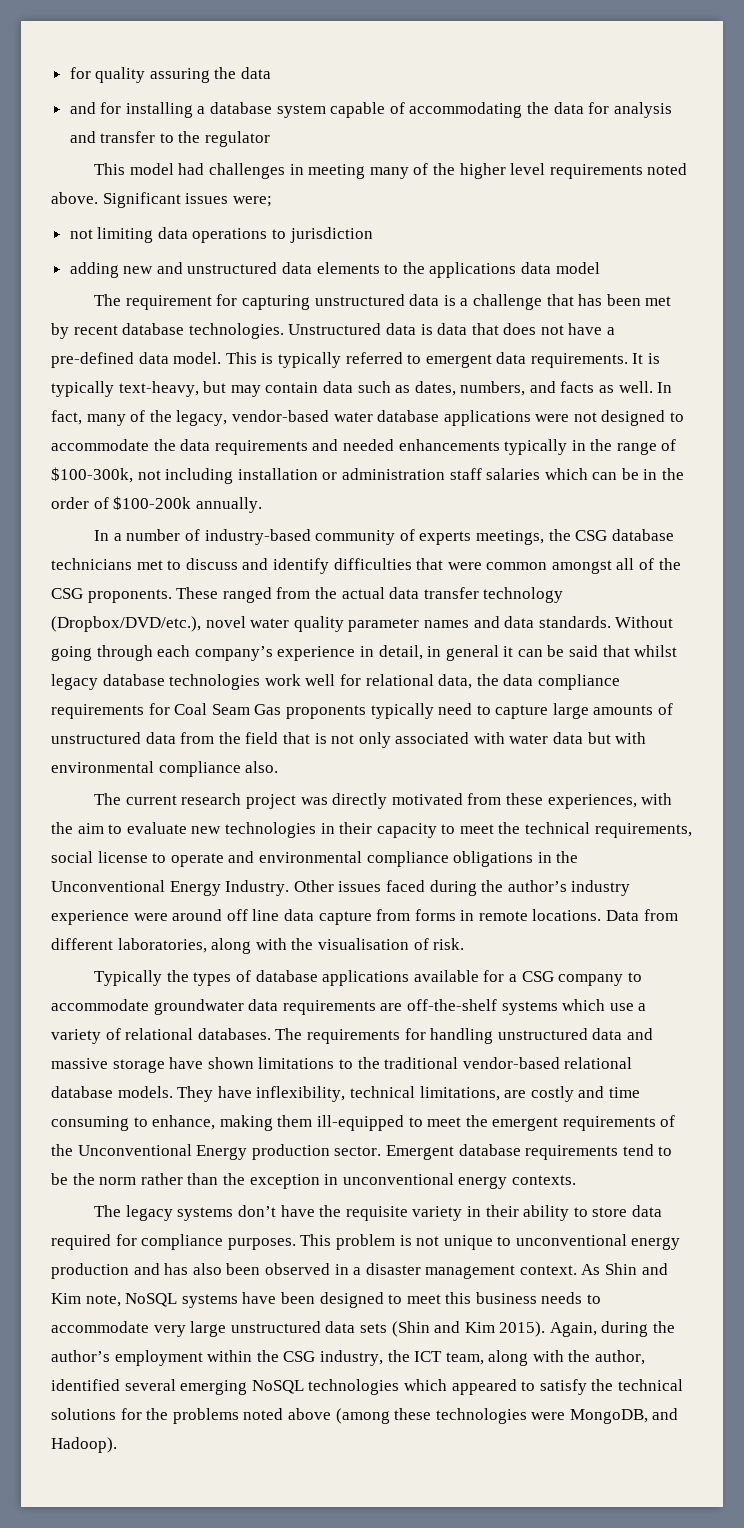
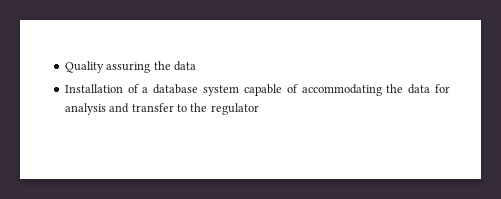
- for quality assuring the data
+ Quality assuring the data
- and for installing a database system capable of accommodating the data for analysis and transfer to the regulator
+ Installation of a database system capable of accommodating the data for analysis and transfer to the regulator
- This model had challenges in meeting many of the higher level requirements noted above. Significant issues were;
- not limiting data operations to jurisdiction
- adding new and unstructured data elements to the applications data model
- The requirement for capturing unstructured data is a challenge that has been met by recent database technologies. Unstructured data is data that does not have a pre-defined data model. This is typically referred to emergent data requirements. It is typically text-heavy, but may contain data such as dates, numbers, and facts as well. In fact, many of the legacy, vendor-based water database applications were not designed to accommodate the data requirements and needed enhancements typically in the range of $100-300k, not including installation or administration staff salaries which can be in the order of $100-200k annually.
- In a number of industry-based community of experts meetings, the CSG database technicians met to discuss and identify difficulties that were common amongst all of the CSG proponents. These ranged from the actual data transfer technology (Dropbox/DVD/etc.), novel water quality parameter names and data standards. Without going through each company’s experience in detail, in general it can be said that whilst legacy database technologies work well for relational data, the data compliance requirements for Coal Seam Gas proponents typically need to capture large amounts of unstructured data from the field that is not only associated with water data but with environmental compliance also.
- The current research project was directly motivated from these experiences, with the aim to evaluate new technologies in their capacity to meet the technical requirements, social license to operate and environmental compliance obligations in the Unconventional Energy Industry. Other issues faced during the author’s industry experience were around off line data capture from forms in remote locations. Data from different laboratories, along with the visualisation of risk.
- Typically the types of database applications available for a CSG company to accommodate groundwater data requirements are off-the-shelf systems which use a variety of relational databases. The requirements for handling unstructured data and massive storage have shown limitations to the traditional vendor-based relational database models. They have inflexibility, technical limitations, are costly and time consuming to enhance, making them ill-equipped to meet the emergent requirements of the Unconventional Energy production sector. Emergent database requirements tend to be the norm rather than the exception in unconventional energy contexts.
- The legacy systems don’t have the requisite variety in their ability to store data required for compliance purposes. This problem is not unique to unconventional energy production and has also been observed in a disaster management context. As Shin and Kim note, NoSQL systems have been designed to meet this business needs to accommodate very large unstructured data sets (Shin and Kim 2015). Again, during the author’s employment within the CSG industry, the ICT team, along with the author, identified several emerging NoSQL technologies which appeared to satisfy the technical solutions for the problems noted above (among these technologies were MongoDB, and Hadoop).

